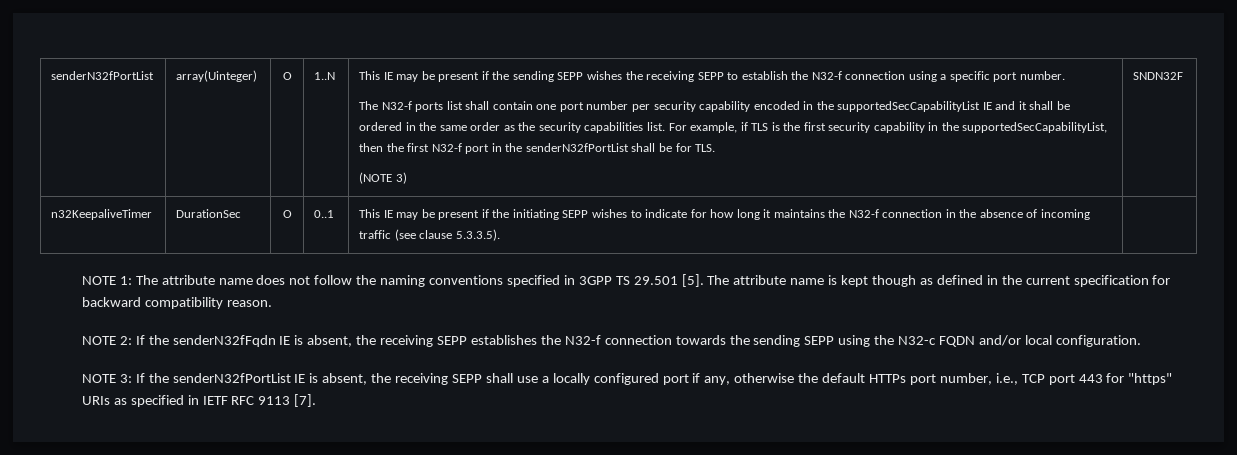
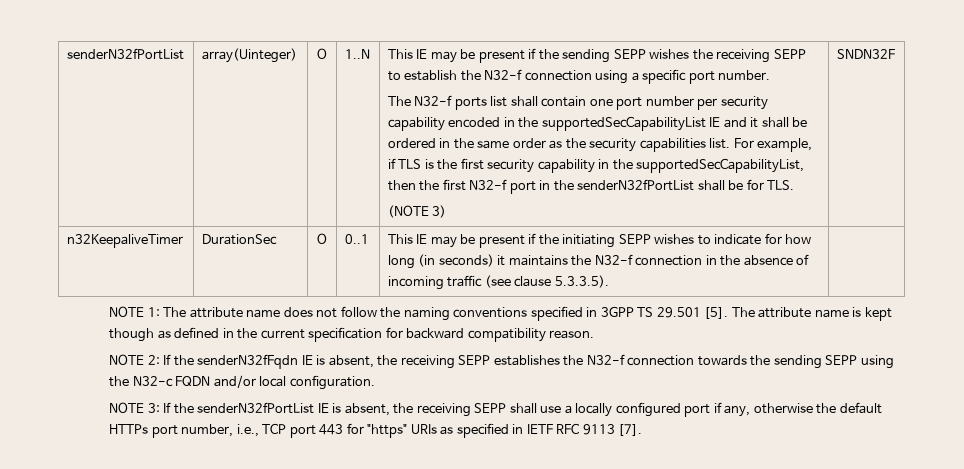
- n32KeepaliveTimer | DurationSec | O | 0..1 | This IE may be present if the initiating SEPP wishes to indicate for how long it maintains the N32-f connection in the absence of incoming traffic (see clause 5.3.3.5). |
+ n32KeepaliveTimer | DurationSec | O | 0..1 | This IE may be present if the initiating SEPP wishes to indicate for how long (in seconds) it maintains the N32-f connection in the absence of incoming traffic (see clause 5.3.3.5). |

